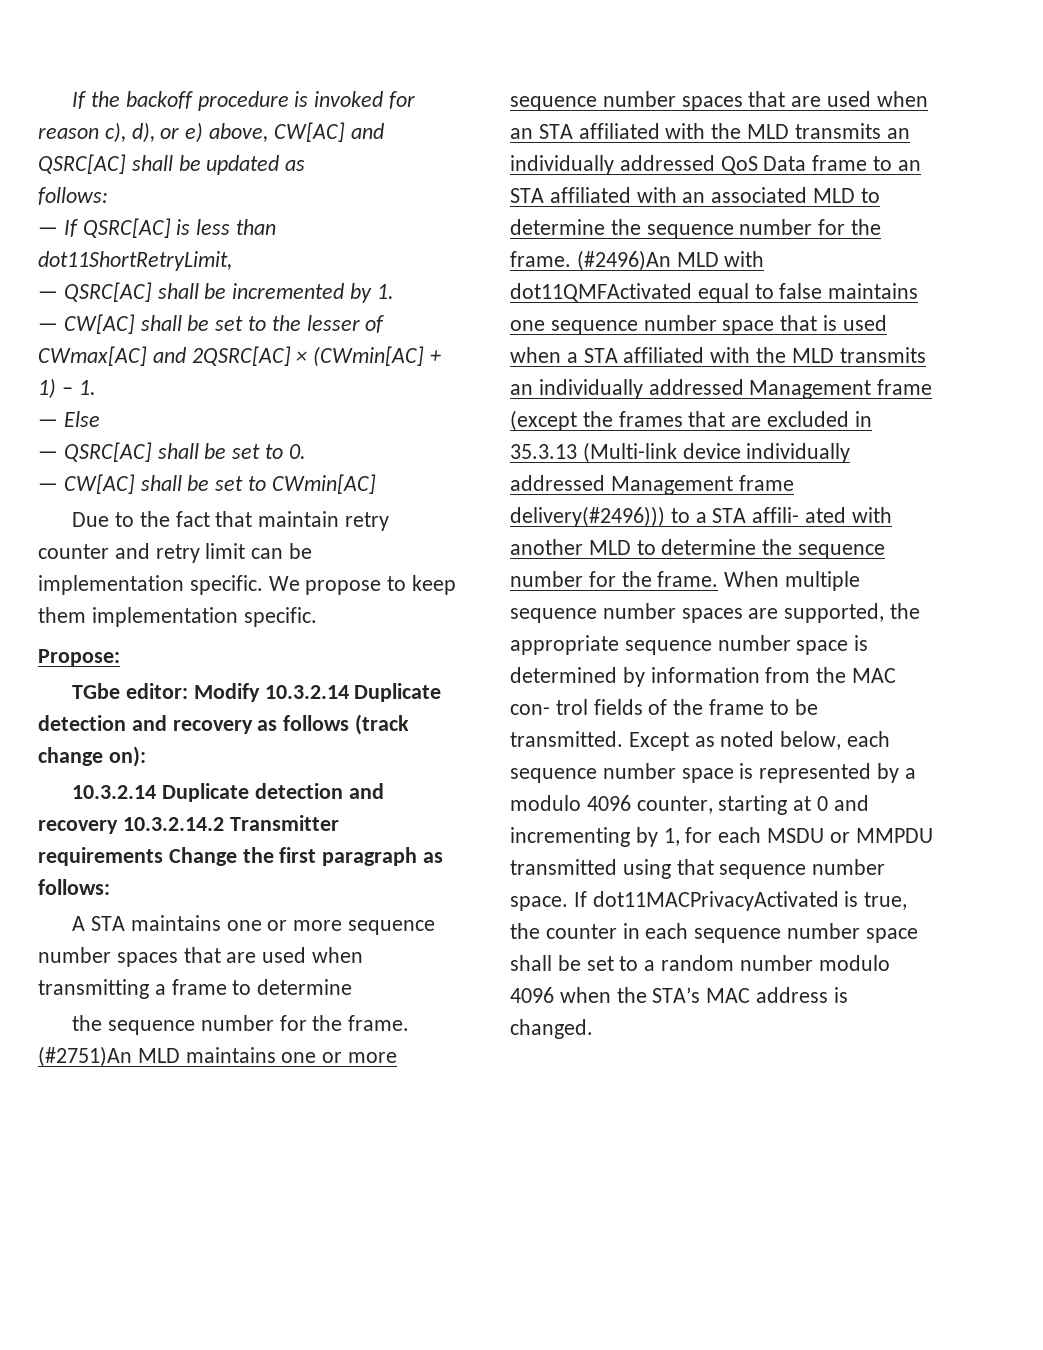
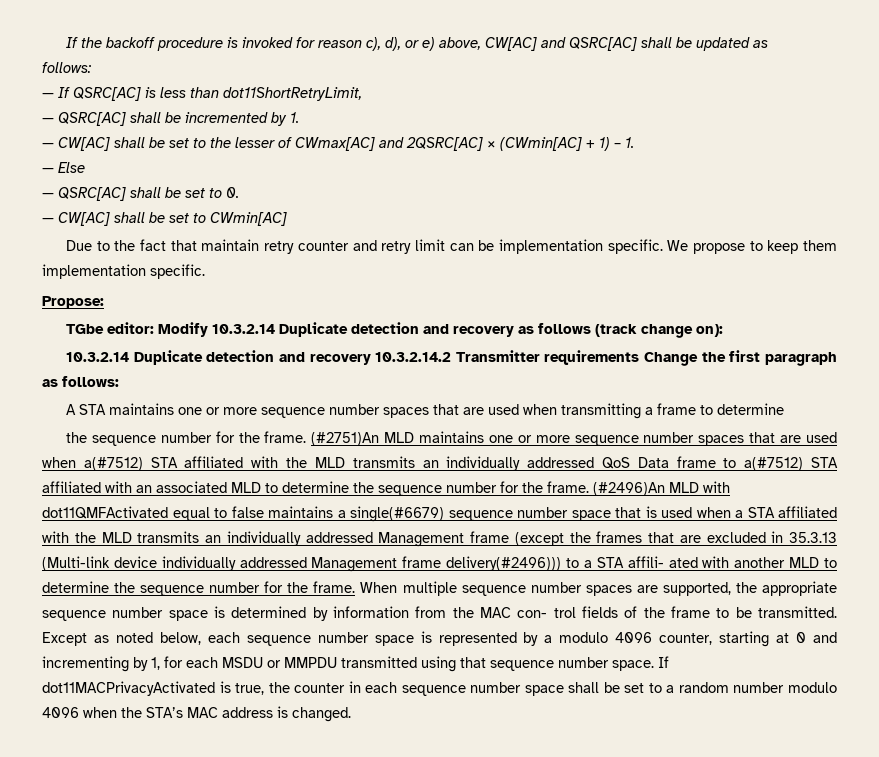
- (#2751)An MLD maintains one or more sequence number spaces that are used when an STA affiliated with the MLD transmits an individually addressed QoS Data frame to an STA affiliated with an associated MLD to determine the sequence number for the frame.
+ (#2751)An MLD maintains one or more sequence number spaces that are used when a(#7512) STA affiliated with the MLD transmits an individually addressed QoS Data frame to a(#7512) STA affiliated with an associated MLD to determine the sequence number for the frame.
- (#2496)An MLD with dot11QMFActivated equal to false maintains one sequence number space that is used when a STA affiliated with the MLD transmits an individually addressed Management frame (except the frames that are excluded in 35.3.13 (Multi-link device individually addressed Management frame delivery(#2496))) to a STA affili- ated with another MLD to determine the sequence number for the frame.
+ (#2496)An MLD with dot11QMFActivated equal to false maintains a single(#6679) sequence number space that is used when a STA affiliated with the MLD transmits an individually addressed Management frame (except the frames that are excluded in 35.3.13 (Multi-link device individually addressed Management frame delivery(#2496))) to a STA affili- ated with another MLD to determine the sequence number for the frame.

